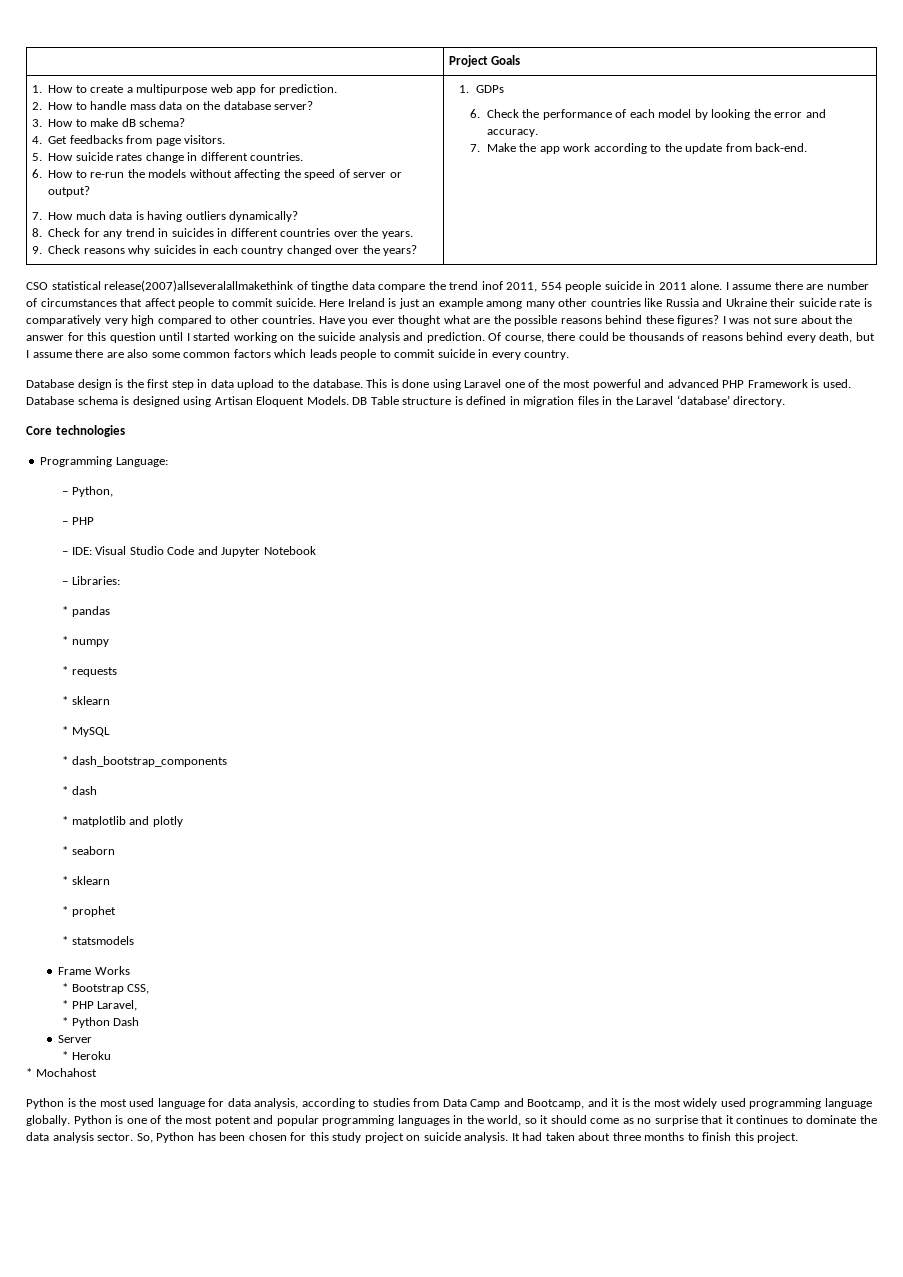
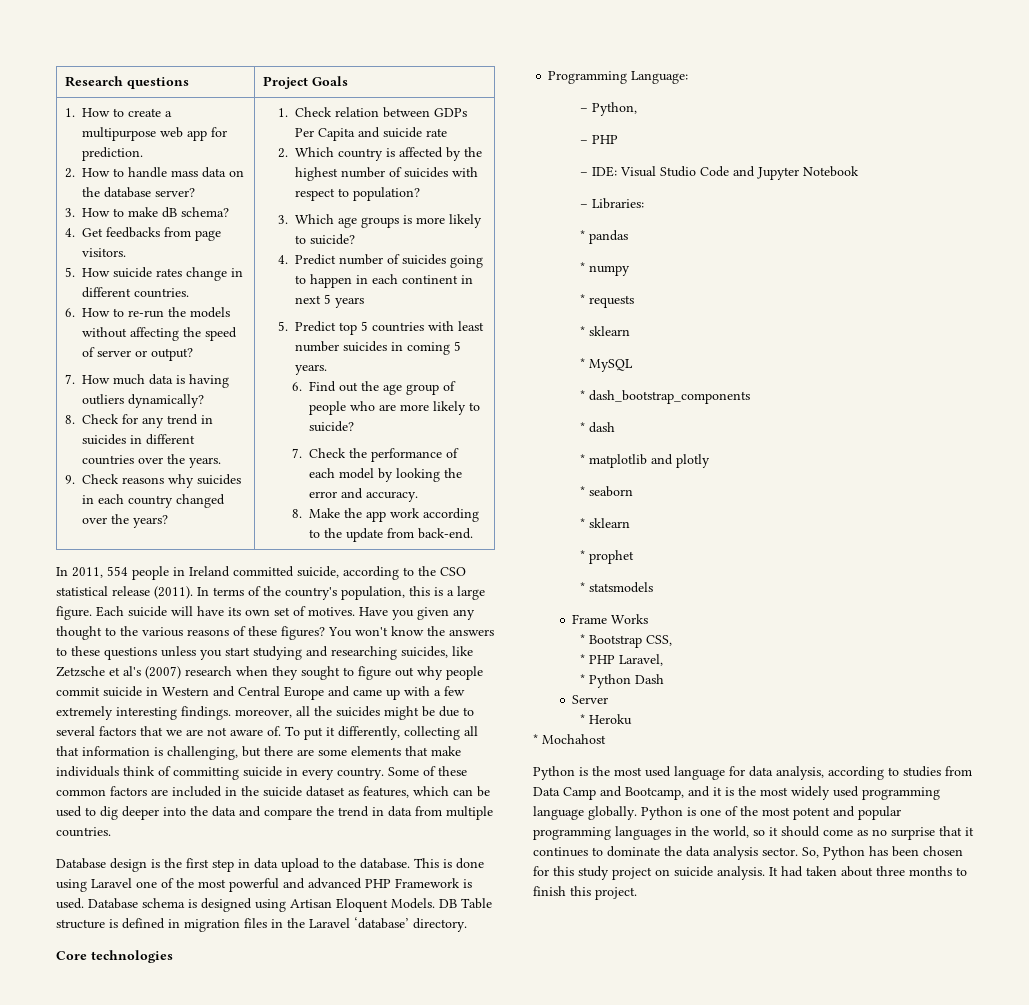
- | Project Goals
+ Research questions | Project Goals
- 1. GDPs
- 6. Check the performance of each model by looking the error and accuracy.
+ 1. Check relation between GDPs Per Capita and suicide rate
+ 2. Which country is affected by the highest number of suicides with respect to population?
+ 3. Which age groups is more likely to suicide?
+ 4. Predict number of suicides going to happen in each continent in next 5 years
+ 5. Predict top 5 countries with least number suicides in coming 5 years.
+ 6. Find out the age group of people who are more likely to suicide?
+ 7. Check the performance of each model by looking the error and accuracy.
- 7. Make the app work according to the update from back-end.
+ 8. Make the app work according to the update from back-end.
- CSO statistical release(2007)allseveralallmakethink of tingthe data compare the trend inof 2011, 554 people suicide in 2011 alone. I assume there are number of circumstances that affect people to commit suicide. Here Ireland is just an example among many other countries like Russia and Ukraine their suicide rate is comparatively very high compared to other countries. Have you ever thought what are the possible reasons behind these figures? I was not sure about the answer for this question until I started working on the suicide analysis and prediction. Of course, there could be thousands of reasons behind every death, but I assume there are also some common factors which leads people to commit suicide in every country.
+ In 2011, 554 people in Ireland committed suicide, according to the CSO statistical release (2011). In terms of the country's population, this is a large figure. Each suicide will have its own set of motives. Have you given any thought to the various reasons of these figures? You won't know the answers to these questions unless you start studying and researching suicides, like Zetzsche et al's (2007) research when they sought to figure out why people commit suicide in Western and Central Europe and came up with a few extremely interesting findings. moreover, all the suicides might be due to several factors that we are not aware of. To put it differently, collecting all that information is challenging, but there are some elements that make individuals think of committing suicide in every country. Some of these common factors are included in the suicide dataset as features, which can be used to dig deeper into the data and compare the trend in data from multiple countries.

